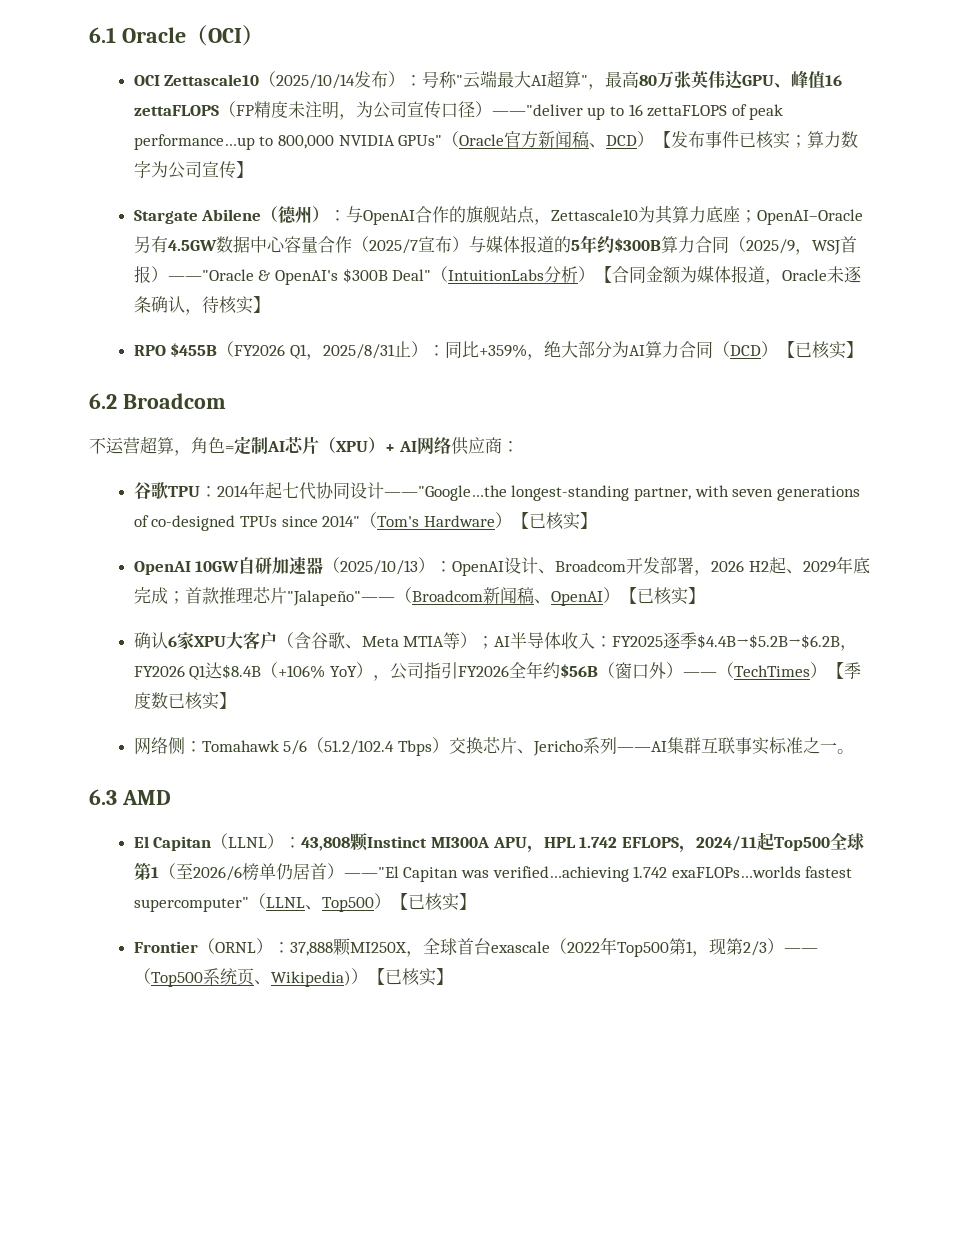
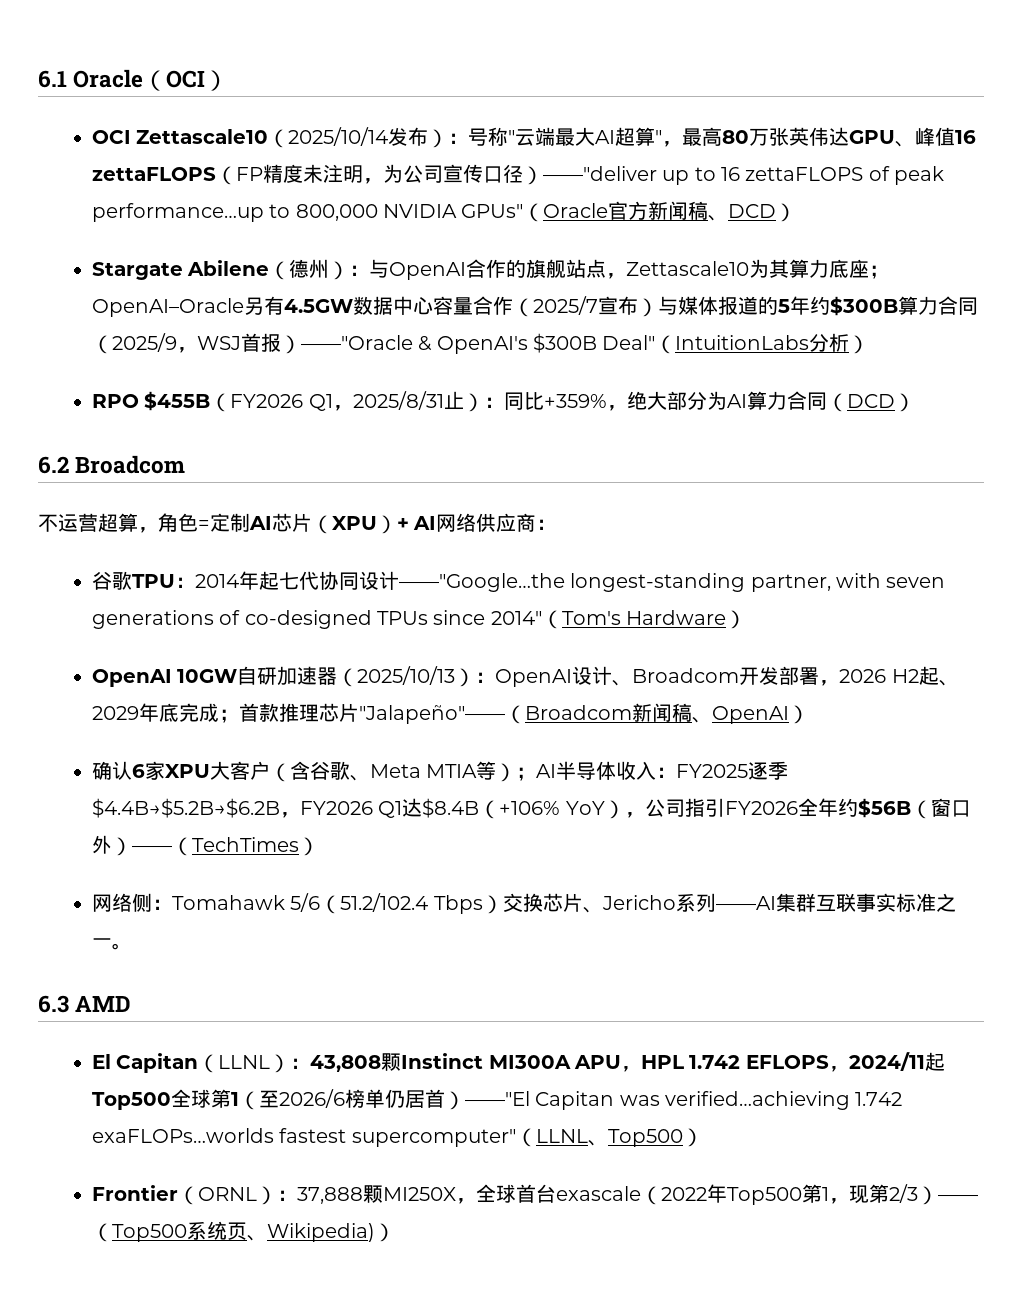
- OCI Zettascale10（2025/10/14发布）：号称"云端最大AI超算"，最高80万张英伟达GPU、峰值16 zettaFLOPS（FP精度未注明，为公司宣传口径）——"deliver up to 16 zettaFLOPS of peak performance…up to 800,000 NVIDIA GPUs"（Oracle官方新闻稿、DCD）【发布事件已核实；算力数字为公司宣传】
+ OCI Zettascale10（2025/10/14发布）：号称"云端最大AI超算"，最高80万张英伟达GPU、峰值16 zettaFLOPS（FP精度未注明，为公司宣传口径）——"deliver up to 16 zettaFLOPS of peak performance…up to 800,000 NVIDIA GPUs"（Oracle官方新闻稿、DCD）
- Stargate Abilene（德州）：与OpenAI合作的旗舰站点，Zettascale10为其算力底座；OpenAI–Oracle另有4.5GW数据中心容量合作（2025/7宣布）与媒体报道的5年约$300B算力合同（2025/9，WSJ首报）——"Oracle & OpenAI's $300B Deal"（IntuitionLabs分析）【合同金额为媒体报道，Oracle未逐条确认，待核实】
+ Stargate Abilene（德州）：与OpenAI合作的旗舰站点，Zettascale10为其算力底座；OpenAI–Oracle另有4.5GW数据中心容量合作（2025/7宣布）与媒体报道的5年约$300B算力合同（2025/9，WSJ首报）——"Oracle & OpenAI's $300B Deal"（IntuitionLabs分析）
- RPO $455B（FY2026 Q1，2025/8/31止）：同比+359%，绝大部分为AI算力合同（DCD）【已核实】
+ RPO $455B（FY2026 Q1，2025/8/31止）：同比+359%，绝大部分为AI算力合同（DCD）
- 谷歌TPU：2014年起七代协同设计——"Google…the longest-standing partner, with seven generations of co-designed TPUs since 2014"（Tom's Hardware）【已核实】
+ 谷歌TPU：2014年起七代协同设计——"Google…the longest-standing partner, with seven generations of co-designed TPUs since 2014"（Tom's Hardware）
- OpenAI 10GW自研加速器（2025/10/13）：OpenAI设计、Broadcom开发部署，2026 H2起、2029年底完成；首款推理芯片"Jalapeño"——（Broadcom新闻稿、OpenAI）【已核实】
+ OpenAI 10GW自研加速器（2025/10/13）：OpenAI设计、Broadcom开发部署，2026 H2起、2029年底完成；首款推理芯片"Jalapeño"——（Broadcom新闻稿、OpenAI）
- 确认6家XPU大客户（含谷歌、Meta MTIA等）；AI半导体收入：FY2025逐季$4.4B→$5.2B→$6.2B，FY2026 Q1达$8.4B（+106% YoY），公司指引FY2026全年约$56B（窗口外）——（TechTimes）【季度数已核实】
+ 确认6家XPU大客户（含谷歌、Meta MTIA等）；AI半导体收入：FY2025逐季$4.4B→$5.2B→$6.2B，FY2026 Q1达$8.4B（+106% YoY），公司指引FY2026全年约$56B（窗口外）——（TechTimes）
- El Capitan（LLNL）：43,808颗Instinct MI300A APU，HPL 1.742 EFLOPS，2024/11起Top500全球第1（至2026/6榜单仍居首）——"El Capitan was verified…achieving 1.742 exaFLOPs…worlds fastest supercomputer"（LLNL、Top500）【已核实】
+ El Capitan（LLNL）：43,808颗Instinct MI300A APU，HPL 1.742 EFLOPS，2024/11起Top500全球第1（至2026/6榜单仍居首）——"El Capitan was verified…achieving 1.742 exaFLOPs…worlds fastest supercomputer"（LLNL、Top500）
- Frontier（ORNL）：37,888颗MI250X，全球首台exascale（2022年Top500第1，现第2/3）——（Top500系统页、Wikipedia)）【已核实】
+ Frontier（ORNL）：37,888颗MI250X，全球首台exascale（2022年Top500第1，现第2/3）——（Top500系统页、Wikipedia)）

